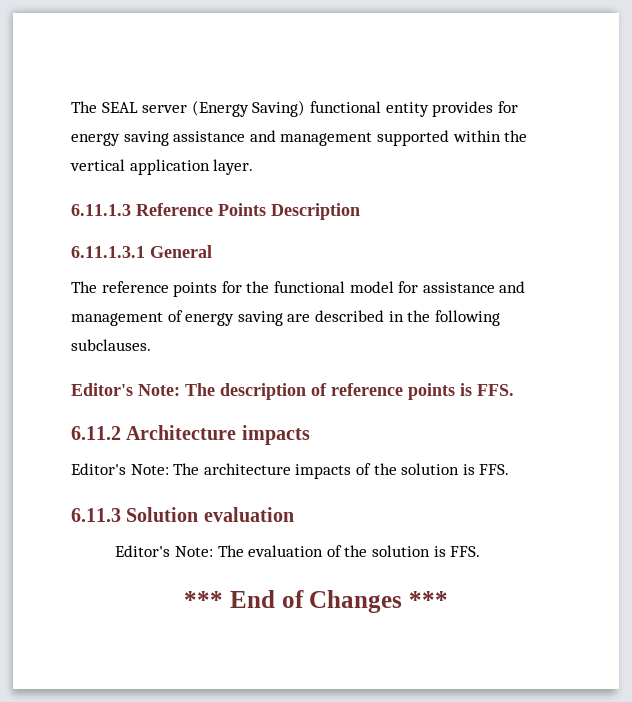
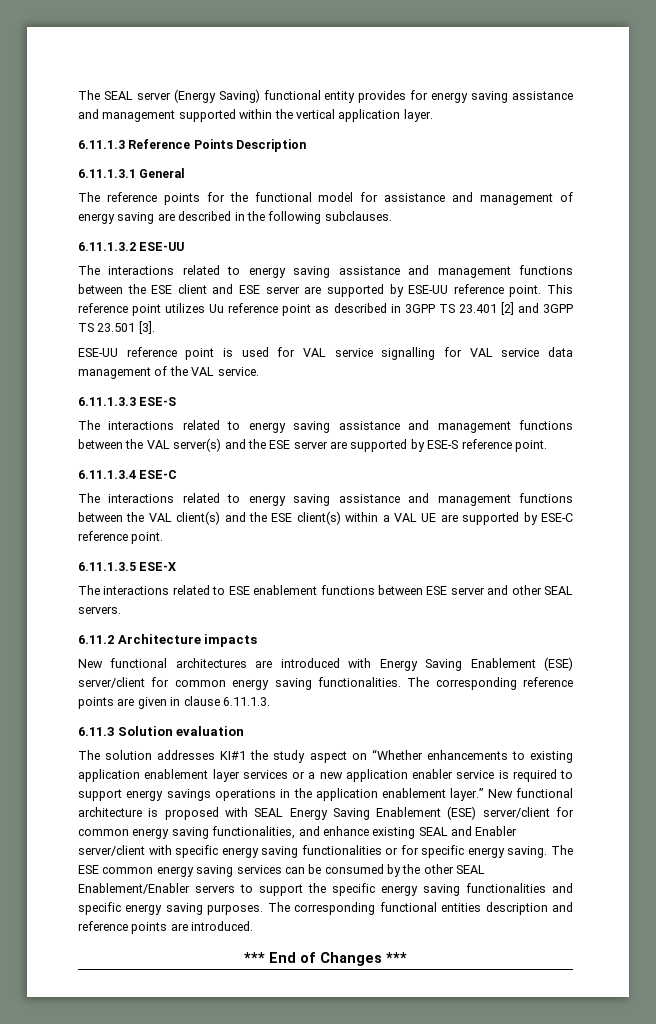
- Editor's Note: The description of reference points is FFS.
+ 6.11.1.3.2 ESE-UU
+ The interactions related to energy saving assistance and management functions between the ESE client and ESE server are supported by ESE-UU reference point. This reference point utilizes Uu reference point as described in 3GPP TS 23.401 [2] and 3GPP TS 23.501 [3].
+ ESE-UU reference point is used for VAL service signalling for VAL service data management of the VAL service.
+ 6.11.1.3.3 ESE-S
+ The interactions related to energy saving assistance and management functions between the VAL server(s) and the ESE server are supported by ESE-S reference point.
+ 6.11.1.3.4 ESE-C
+ The interactions related to energy saving assistance and management functions between the VAL client(s) and the ESE client(s) within a VAL UE are supported by ESE-C reference point.
+ 6.11.1.3.5 ESE-X
+ The interactions related to ESE enablement functions between ESE server and other SEAL servers.
  6.11.2 Architecture impacts
- Editor's Note: The architecture impacts of the solution is FFS.
+ New functional architectures are introduced with Energy Saving Enablement (ESE) server/client for common energy saving functionalities. The corresponding reference points are given in clause 6.11.1.3.
  6.11.3 Solution evaluation
- Editor's Note: The evaluation of the solution is FFS.
+ The solution addresses KI#1 the study aspect on “Whether enhancements to existing application enablement layer services or a new application enabler service is required to support energy savings operations in the application enablement layer.” New functional architecture is proposed with SEAL Energy Saving Enablement (ESE) server/client for common energy saving functionalities, and enhance existing SEAL and Enabler server/client with specific energy saving functionalities or for specific energy saving. The ESE common energy saving services can be consumed by the other SEAL Enablement/Enabler servers to support the specific energy saving functionalities and specific energy saving purposes. The corresponding functional entities description and reference points are introduced.

